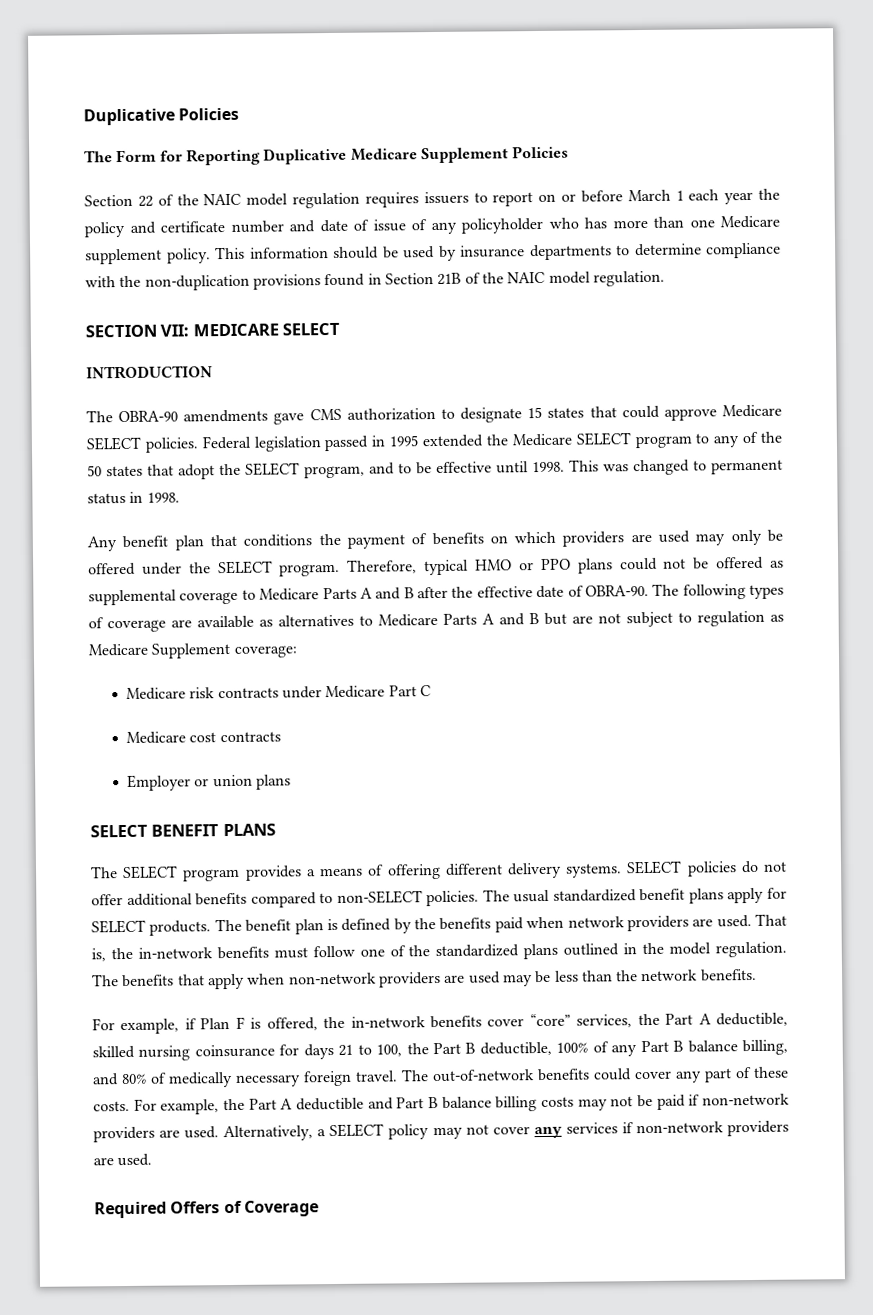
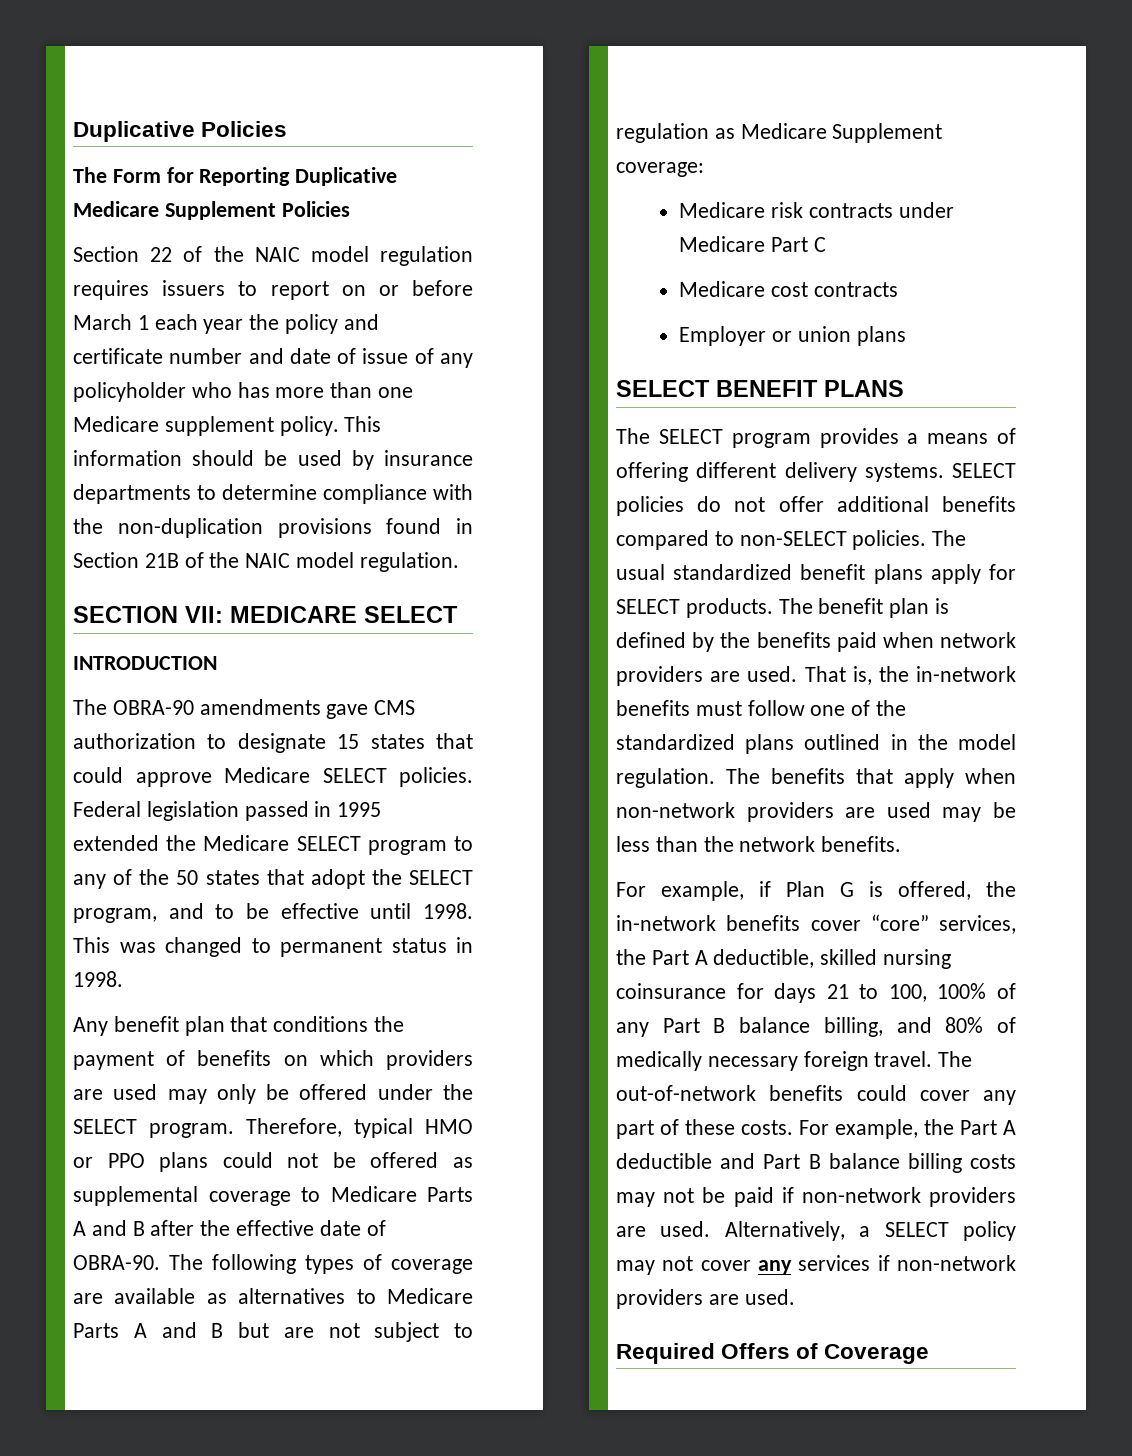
- For example, if Plan F is offered, the in-network benefits cover “core” services, the Part A deductible, skilled nursing coinsurance for days 21 to 100, the Part B deductible, 100% of any Part B balance billing, and 80% of medically necessary foreign travel.
+ For example, if Plan G is offered, the in-network benefits cover “core” services, the Part A deductible, skilled nursing coinsurance for days 21 to 100, 100% of any Part B balance billing, and 80% of medically necessary foreign travel.

